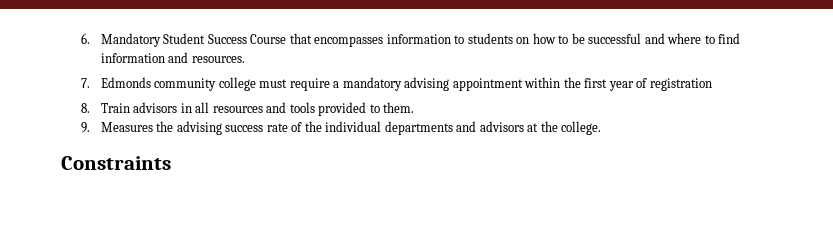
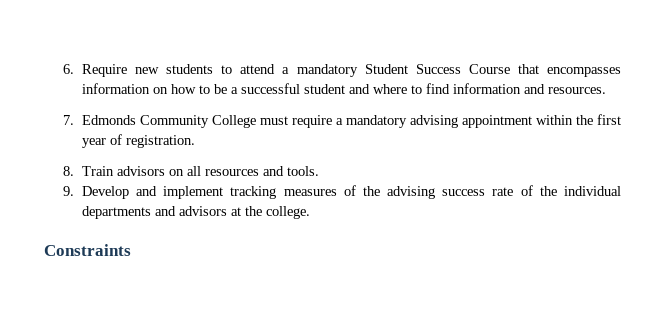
- 6. Mandatory Student Success Course that encompasses information to students on how to be successful and where to find information and resources.
+ 6. Require new students to attend a mandatory Student Success Course that encompasses information on how to be a successful student and where to find information and resources.
- 7. Edmonds community college must require a mandatory advising appointment within the first year of registration
+ 7. Edmonds Community College must require a mandatory advising appointment within the first year of registration.
- 8. Train advisors in all resources and tools provided to them.
- 9. Measures the advising success rate of the individual departments and advisors at the college.
+ 8. Train advisors on all resources and tools.
+ 9. Develop and implement tracking measures of the advising success rate of the individual departments and advisors at the college.

